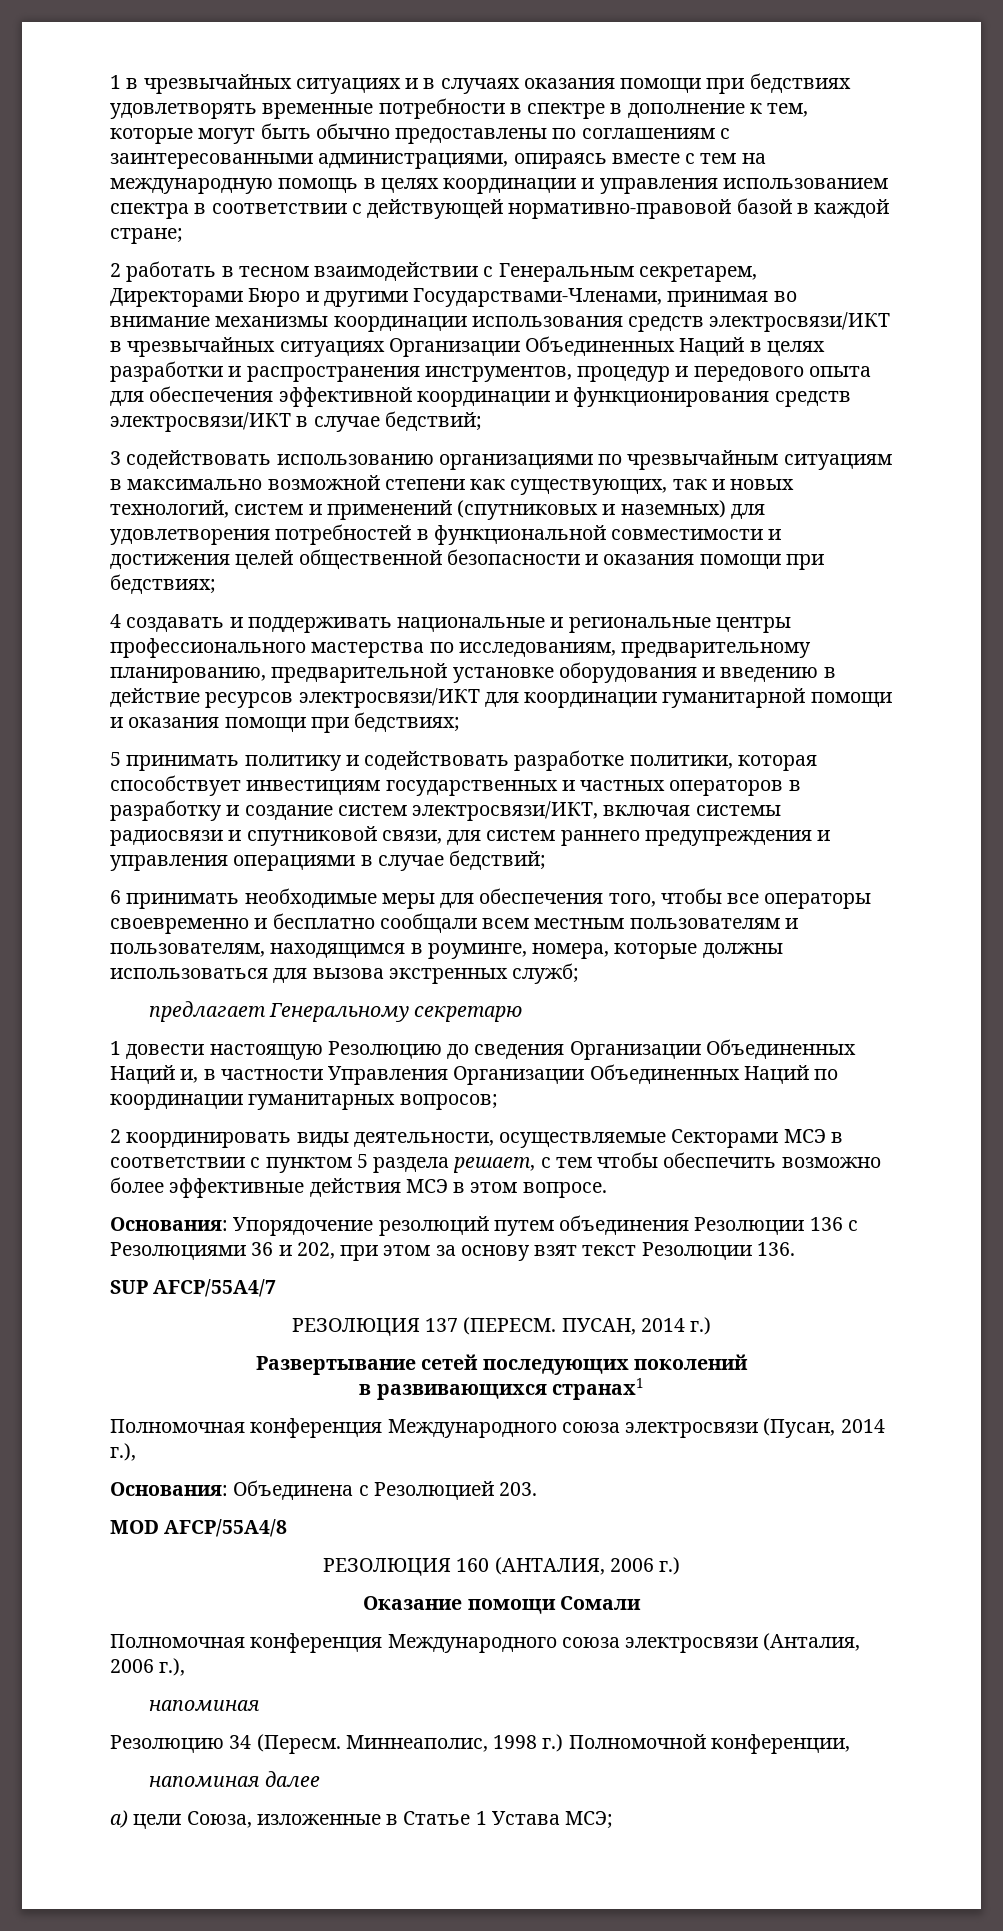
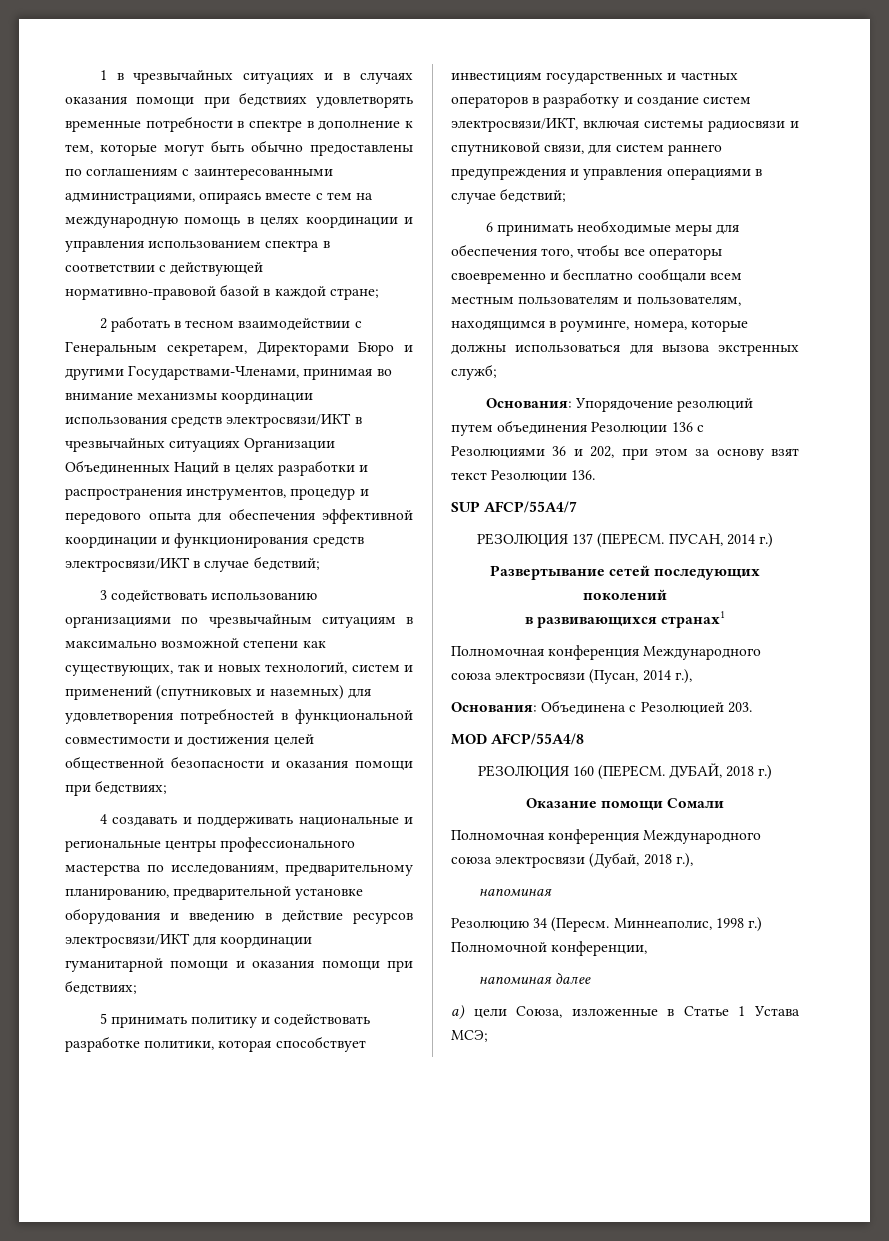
- предлагает Генеральному секретарю
- 1 довести настоящую Резолюцию до сведения Организации Объединенных Наций и, в частности Управления Организации Объединенных Наций по координации гуманитарных вопросов;
- 2 координировать виды деятельности, осуществляемые Секторами МСЭ в соответствии с пунктом 5 раздела решает, с тем чтобы обеспечить возможно более эффективные действия МСЭ в этом вопросе.
- РЕЗОЛЮЦИЯ 160 (АНТАЛИЯ, 2006 г.)
+ РЕЗОЛЮЦИЯ 160 (ПЕРЕСМ. ДУБАЙ, 2018 г.)
- Полномочная конференция Международного союза электросвязи (Анталия, 2006 г.),
+ Полномочная конференция Международного союза электросвязи (Дубай, 2018 г.),

